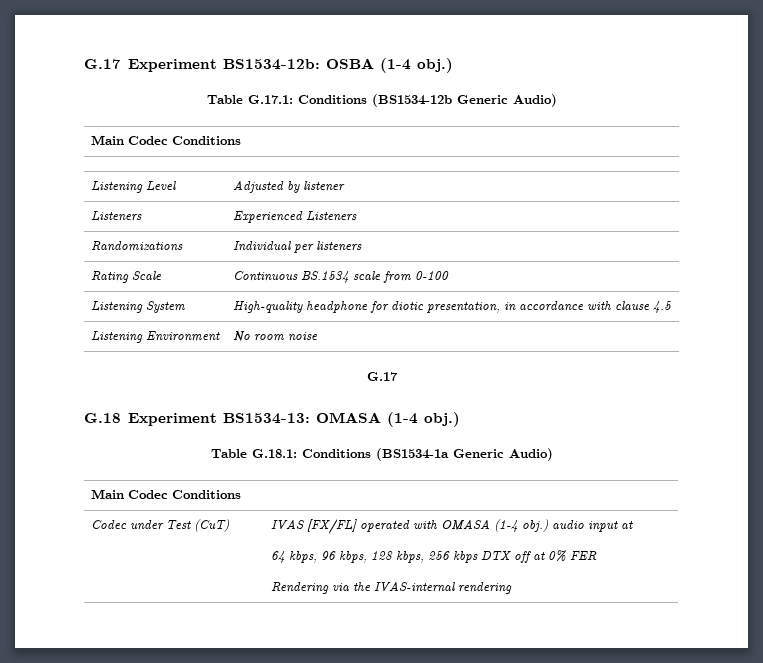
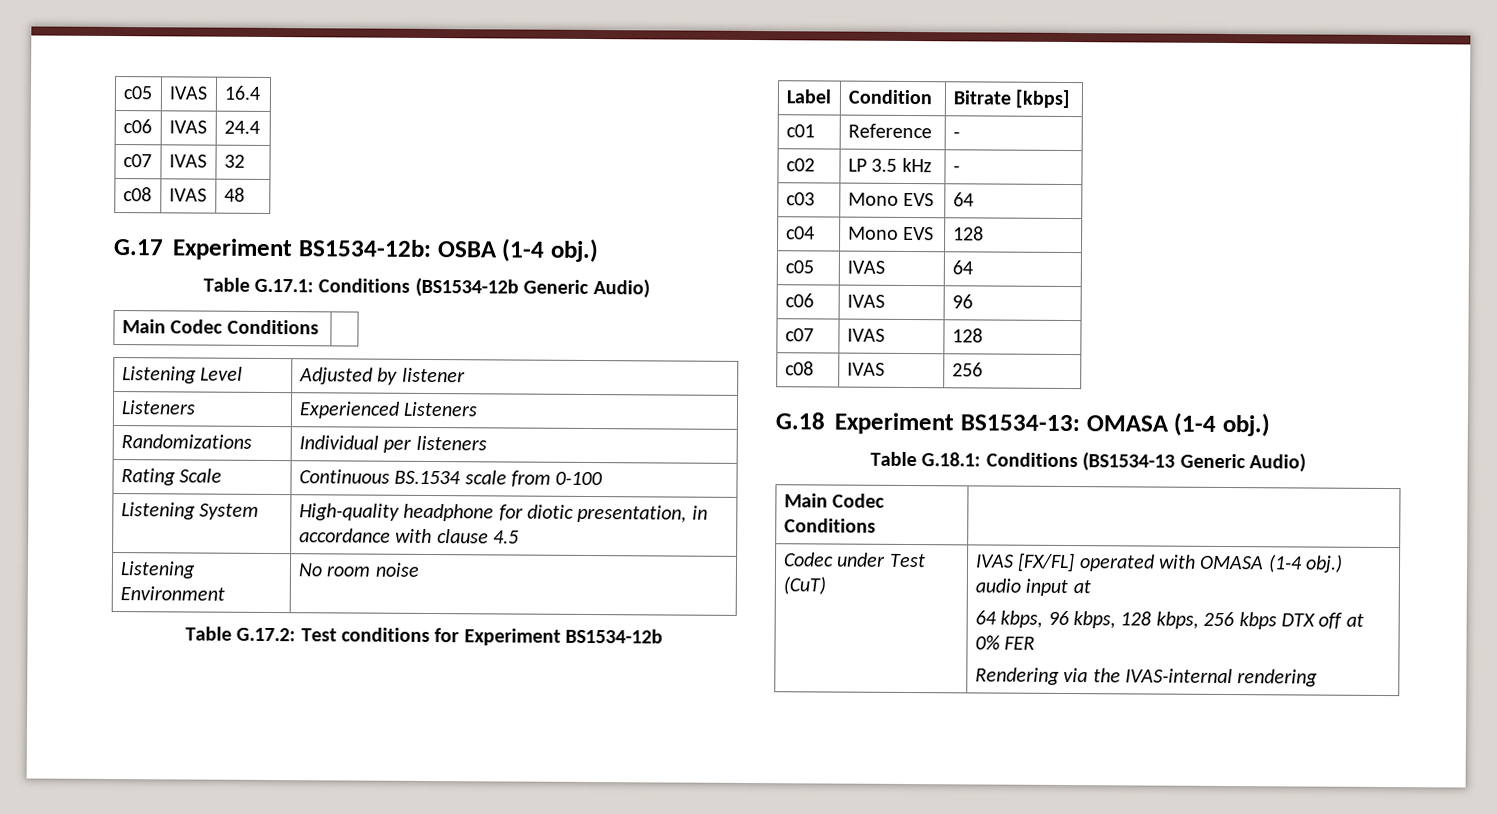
+ c05 | IVAS | 16.4
+ c06 | IVAS | 24.4
+ c07 | IVAS | 32
+ c08 | IVAS | 48
  Listening Environment | No room noise
- G.17
+ Table G.17.2: Test conditions for Experiment BS1534-12b
+ Label | Condition | Bitrate [kbps]
+ c01 | Reference | -
+ c02 | LP 3.5 kHz | -
+ c03 | Mono EVS | 64
+ c04 | Mono EVS | 128
+ c05 | IVAS | 64
+ c06 | IVAS | 96
+ c07 | IVAS | 128
+ c08 | IVAS | 256
- Table G.18.1: Conditions (BS1534-1a Generic Audio)
+ Table G.18.1: Conditions (BS1534-13 Generic Audio)

